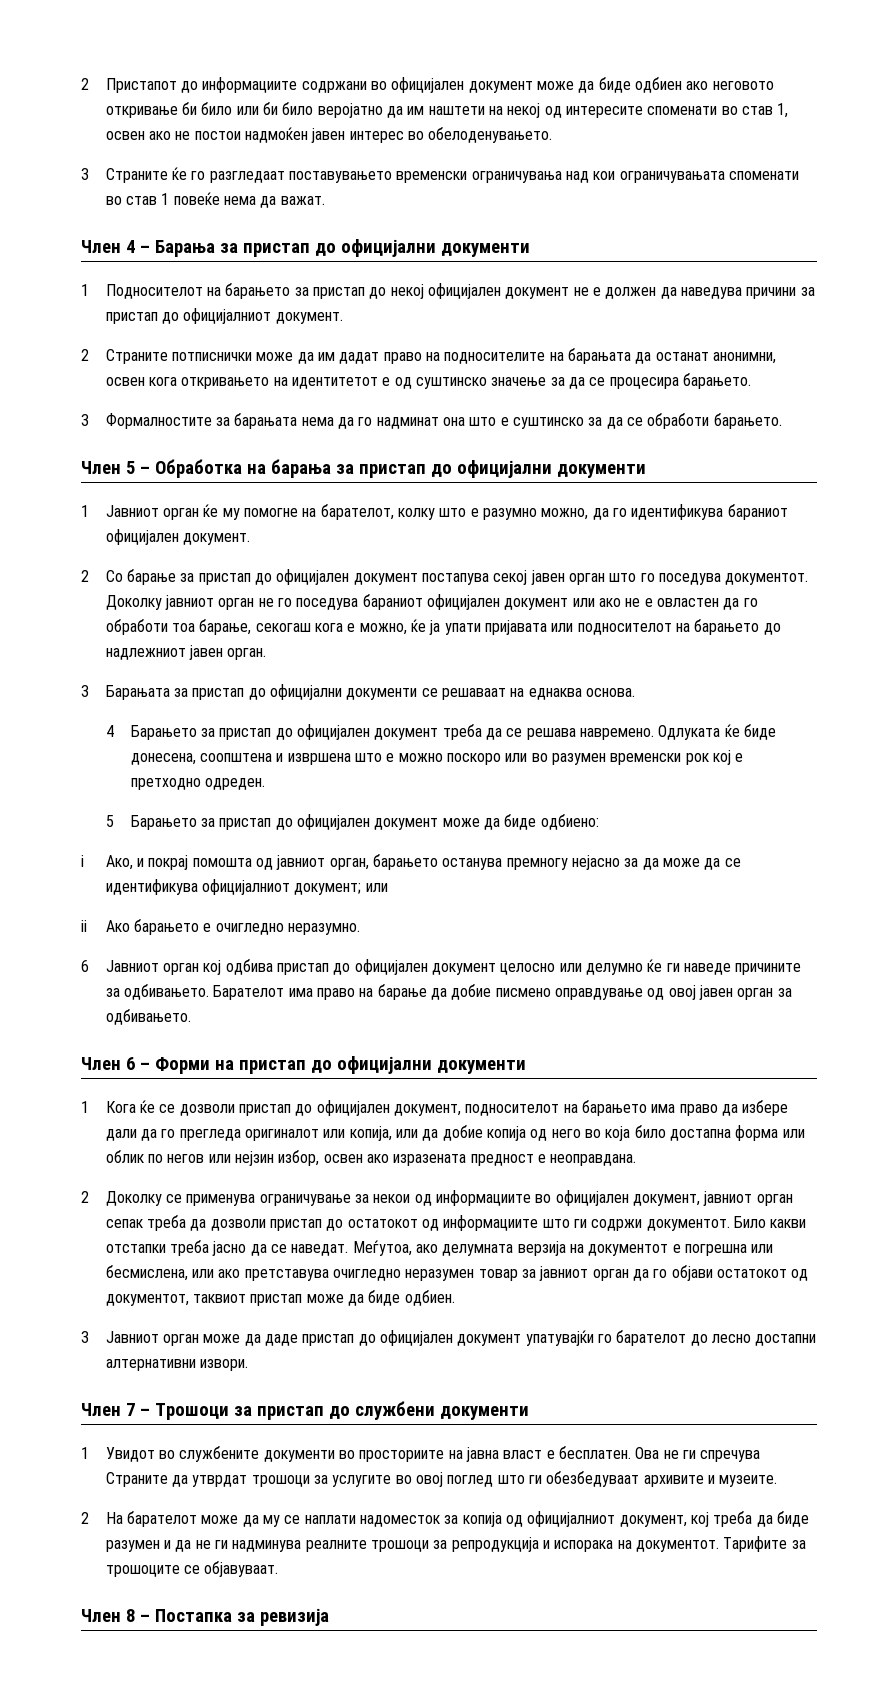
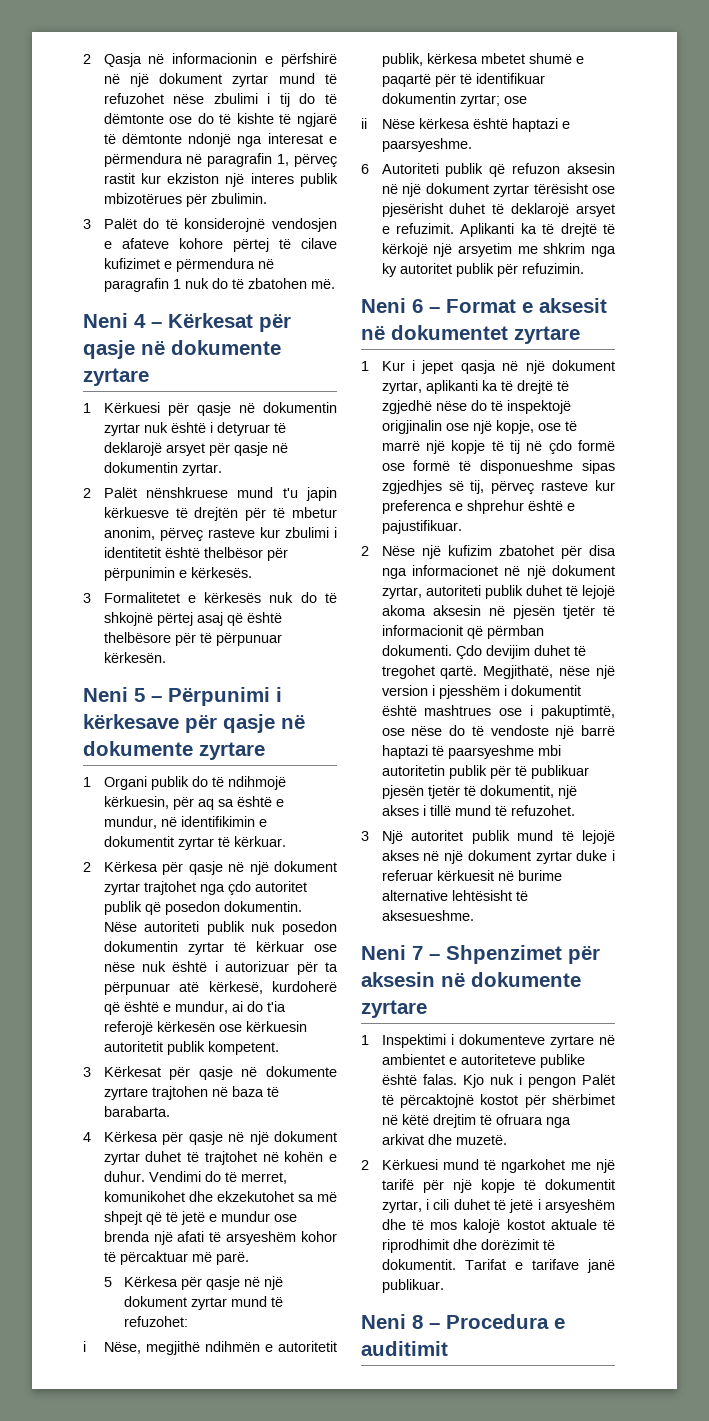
- 2 Пристапот до информациите содржани во официјален документ може да биде одбиен ако неговото откривање би било или би било веројатно да им наштети на некој од интересите споменати во став 1, освен ако не постои надмоќен јавен интерес во обелоденувањето.
- 3 Страните ќе го разгледаат поставувањето временски ограничувања над кои ограничувањата споменати во став 1 повеќе нема да важат.
- Член 4 – Барања за пристап до официјални документи
- 1 Подносителот на барањето за пристап до некој официјален документ не е должен да наведува причини за пристап до официјалниот документ.
- 2 Страните потписнички може да им дадат право на подносителите на барањата да останат анонимни, освен кога откривањето на идентитетот е од суштинско значење за да се процесира барањето.
- 3 Формалностите за барањата нема да го надминат она што е суштинско за да се обработи барањето.
- Член 5 – Обработка на барања за пристап до официјални документи
- 1 Јавниот орган ќе му помогне на барателот, колку што е разумно можно, да го идентификува бараниот официјален документ.
- 2 Со барање за пристап до официјален документ постапува секој јавен орган што го поседува документот. Доколку јавниот орган не го поседува бараниот официјален документ или ако не е овластен да го обработи тоа барање, секогаш кога е можно, ќе ја упати пријавата или подносителот на барањето до надлежниот јавен орган.
- 3 Барањата за пристап до официјални документи се решаваат на еднаква основа.
- 4 Барањето за пристап до официјален документ треба да се решава навремено. Одлуката ќе биде донесена, соопштена и извршена што е можно поскоро или во разумен временски рок кој е претходно одреден.
- 5 Барањето за пристап до официјален документ може да биде одбиено:
- i Ако, и покрај помошта од јавниот орган, барањето останува премногу нејасно за да може да се идентификува официјалниот документ; или
- ii Ако барањето е очигледно неразумно.
- 6 Јавниот орган кој одбива пристап до официјален документ целосно или делумно ќе ги наведе причините за одбивањето. Барателот има право на барање да добие писмено оправдување од овој јавен орган за одбивањето.
- Член 6 – Форми на пристап до официјални документи
- 1 Кога ќе се дозволи пристап до официјален документ, подносителот на барањето има право да избере дали да го прегледа оригиналот или копија, или да добие копија од него во која било достапнa форма или облик по негов или нејзин избор, освен ако изразената предност е неоправдана.
- 2 Доколку се применува ограничување за некои од информациите во официјален документ, јавниот орган сепак треба да дозволи пристап до остатокот од информациите што ги содржи документот. Било какви отстапки треба јасно да се наведат. Меѓутоа, ако делумната верзија на документот е погрешна или бесмислена, или ако претставува очигледно неразумен товар за јавниот орган да го објави остатокот од документот, таквиот пристап може да биде одбиен.
- 3 Јавниот орган може да даде пристап до официјален документ упатувајќи го барателот до лесно достапни алтернативни извори.
- Член 7 – Трошоци за пристап до службени документи
- 1 Увидот во службените документи во просториите на јавна власт е бесплатен. Ова не ги спречува Страните да утврдат трошоци за услугите во овој поглед што ги обезбедуваат архивите и музеите.
- 2 На барателот може да му се наплати надоместок за копија од официјалниот документ, кој треба да биде разумен и да не ги надминува реалните трошоци за репродукција и испорака на документот. Тарифите за трошоците се објавуваат.
- Член 8 – Постапка за ревизија
+ 2 Qasja në informacionin e përfshirë në një dokument zyrtar mund të refuzohet nëse zbulimi i tij do të dëmtonte ose do të kishte të ngjarë të dëmtonte ndonjë nga interesat e përmendura në paragrafin 1, përveç rastit kur ekziston një interes publik mbizotërues për zbulimin.
+ 3 Palët do të konsiderojnë vendosjen e afateve kohore përtej të cilave kufizimet e përmendura në paragrafin 1 nuk do të zbatohen më.
+ Neni 4 – Kërkesat për qasje në dokumente zyrtare
+ 1 Kërkuesi për qasje në dokumentin zyrtar nuk është i detyruar të deklarojë arsyet për qasje në dokumentin zyrtar.
+ 2 Palët nënshkruese mund t'u japin kërkuesve të drejtën për të mbetur anonim, përveç rasteve kur zbulimi i identitetit është thelbësor për përpunimin e kërkesës.
+ 3 Formalitetet e kërkesës nuk do të shkojnë përtej asaj që është thelbësore për të përpunuar kërkesën.
+ Neni 5 – Përpunimi i kërkesave për qasje në dokumente zyrtare
+ 1 Organi publik do të ndihmojë kërkuesin, për aq sa është e mundur, në identifikimin e dokumentit zyrtar të kërkuar.
+ 2 Kërkesa për qasje në një dokument zyrtar trajtohet nga çdo autoritet publik që posedon dokumentin. Nëse autoriteti publik nuk posedon dokumentin zyrtar të kërkuar ose nëse nuk është i autorizuar për ta përpunuar atë kërkesë, kurdoherë që është e mundur, ai do t'ia referojë kërkesën ose kërkuesin autoritetit publik kompetent.
+ 3 Kërkesat për qasje në dokumente zyrtare trajtohen në baza të barabarta.
+ 4 Kërkesa për qasje në një dokument zyrtar duhet të trajtohet në kohën e duhur. Vendimi do të merret, komunikohet dhe ekzekutohet sa më shpejt që të jetë e mundur ose brenda një afati të arsyeshëm kohor të përcaktuar më parë.
+ 5 Kërkesa për qasje në një dokument zyrtar mund të refuzohet:
+ i Nëse, megjithë ndihmën e autoritetit publik, kërkesa mbetet shumë e paqartë për të identifikuar dokumentin zyrtar; ose
+ ii Nëse kërkesa është haptazi e paarsyeshme.
+ 6 Autoriteti publik që refuzon aksesin në një dokument zyrtar tërësisht ose pjesërisht duhet të deklarojë arsyet e refuzimit. Aplikanti ka të drejtë të kërkojë një arsyetim me shkrim nga ky autoritet publik për refuzimin.
+ Neni 6 – Format e aksesit në dokumentet zyrtare
+ 1 Kur i jepet qasja në një dokument zyrtar, aplikanti ka të drejtë të zgjedhë nëse do të inspektojë origjinalin ose një kopje, ose të marrë një kopje të tij në çdo formë ose formë të disponueshme sipas zgjedhjes së tij, përveç rasteve kur preferenca e shprehur është e pajustifikuar.
+ 2 Nëse një kufizim zbatohet për disa nga informacionet në një dokument zyrtar, autoriteti publik duhet të lejojë akoma aksesin në pjesën tjetër të informacionit që përmban dokumenti. Çdo devijim duhet të tregohet qartë. Megjithatë, nëse një version i pjesshëm i dokumentit është mashtrues ose i pakuptimtë, ose nëse do të vendoste një barrë haptazi të paarsyeshme mbi autoritetin publik për të publikuar pjesën tjetër të dokumentit, një akses i tillë mund të refuzohet.
+ 3 Një autoritet publik mund të lejojë akses në një dokument zyrtar duke i referuar kërkuesit në burime alternative lehtësisht të aksesueshme.
+ Neni 7 – Shpenzimet për aksesin në dokumente zyrtare
+ 1 Inspektimi i dokumenteve zyrtare në ambientet e autoriteteve publike është falas. Kjo nuk i pengon Palët të përcaktojnë kostot për shërbimet në këtë drejtim të ofruara nga arkivat dhe muzetë.
+ 2 Kërkuesi mund të ngarkohet me një tarifë për një kopje të dokumentit zyrtar, i cili duhet të jetë i arsyeshëm dhe të mos kalojë kostot aktuale të riprodhimit dhe dorëzimit të dokumentit. Tarifat e tarifave janë publikuar.
+ Neni 8 – Procedura e auditimit

